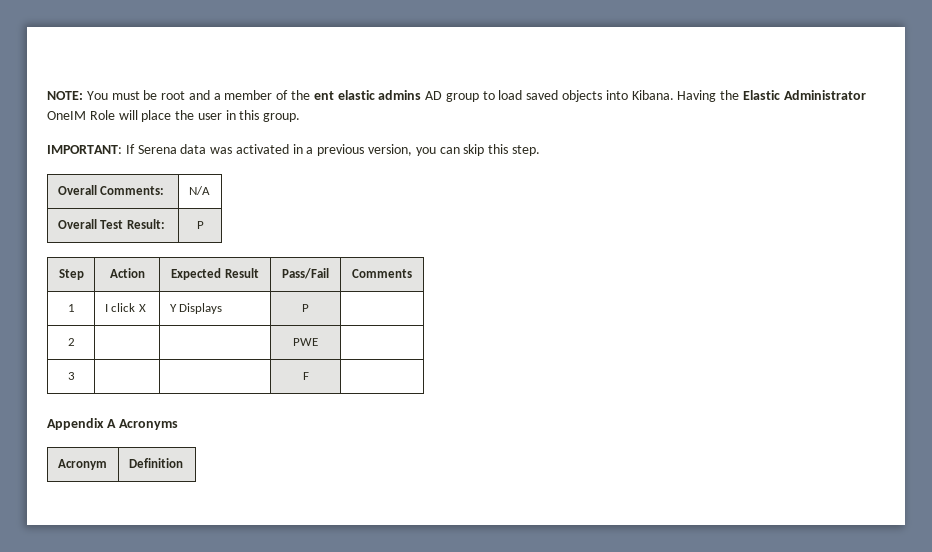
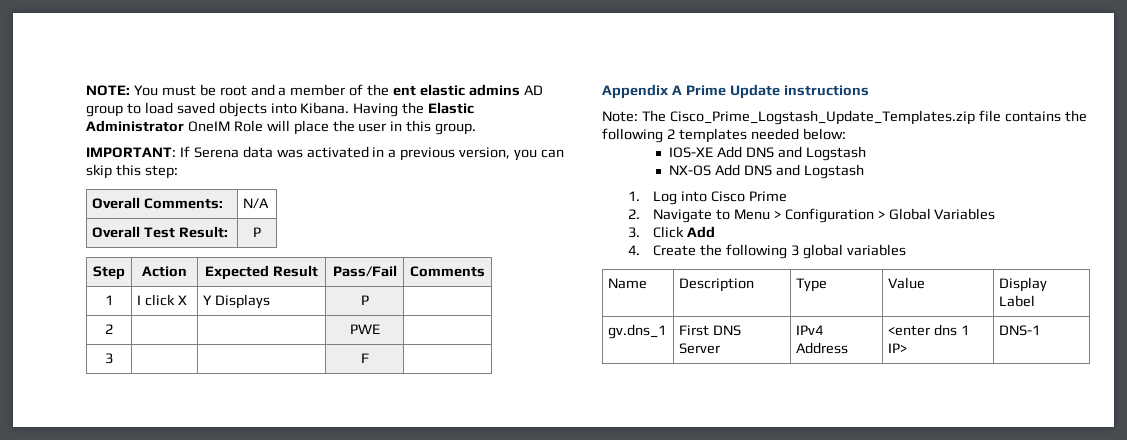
- IMPORTANT: If Serena data was activated in a previous version, you can skip this step.
+ IMPORTANT: If Serena data was activated in a previous version, you can skip this step:
- Appendix A Acronyms
- Acronym | Definition
+ Appendix A Prime Update instructions
+ Note: The Cisco_Prime_Logstash_Update_Templates.zip file contains the following 2 templates needed below:
+ IOS-XE Add DNS and Logstash
+ NX-OS Add DNS and Logstash
+ 1. Log into Cisco Prime
+ 2. Navigate to Menu > Configuration > Global Variables
+ 3. Click Add
+ 4. Create the following 3 global variables
+ Name | Description | Type | Value | Display Label
+ gv.dns_1 | First DNS Server | IPv4 Address | <enter dns 1 IP> | DNS-1

